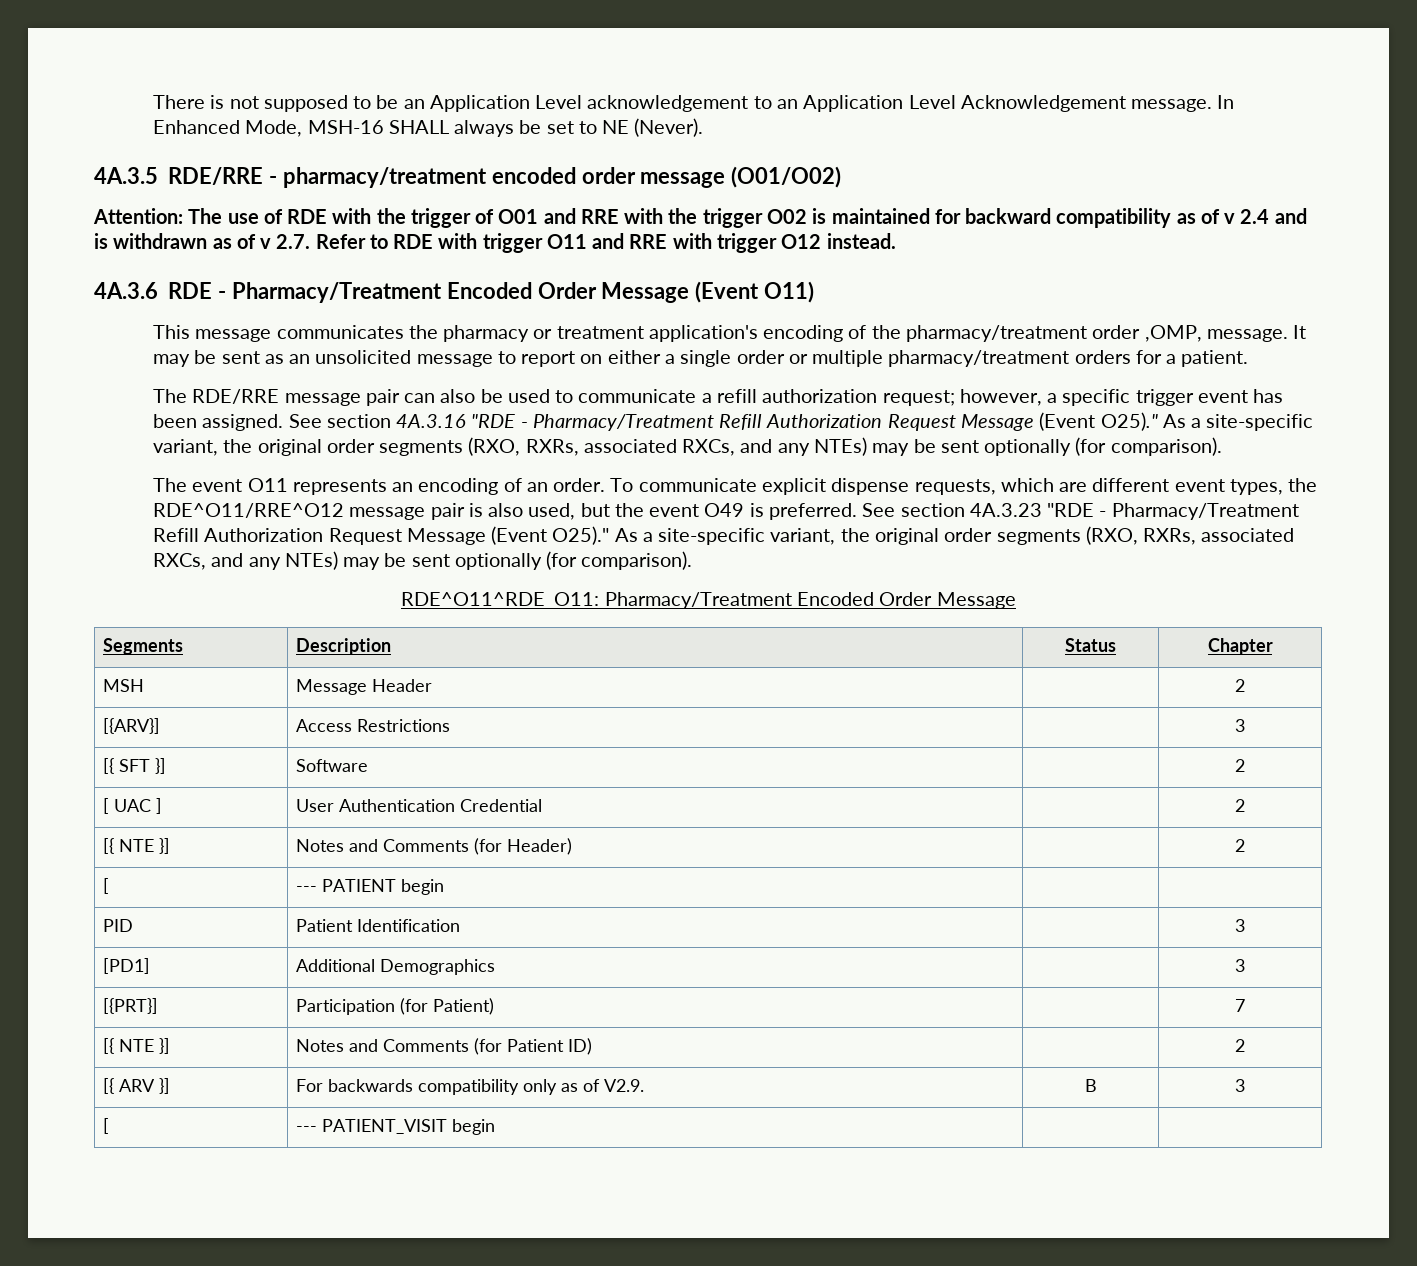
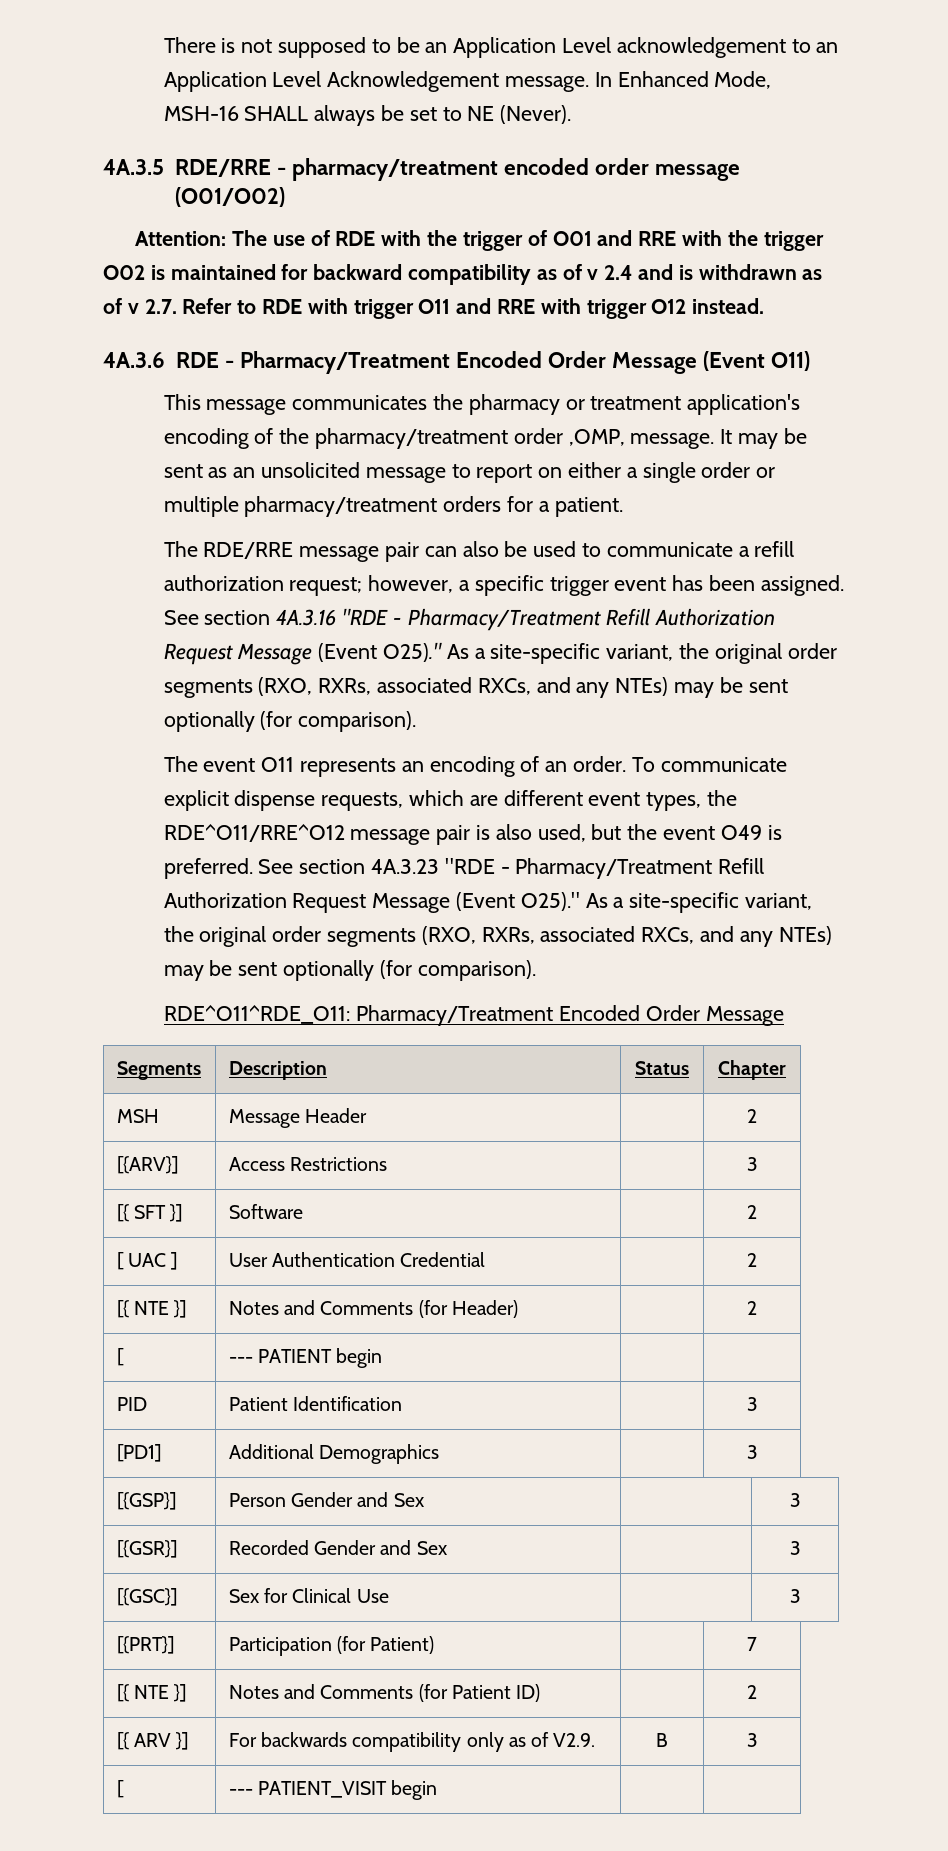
+ [{GSP}] | Person Gender and Sex | | 3
+ [{GSR}] | Recorded Gender and Sex | | 3
+ [{GSC}] | Sex for Clinical Use | | 3

